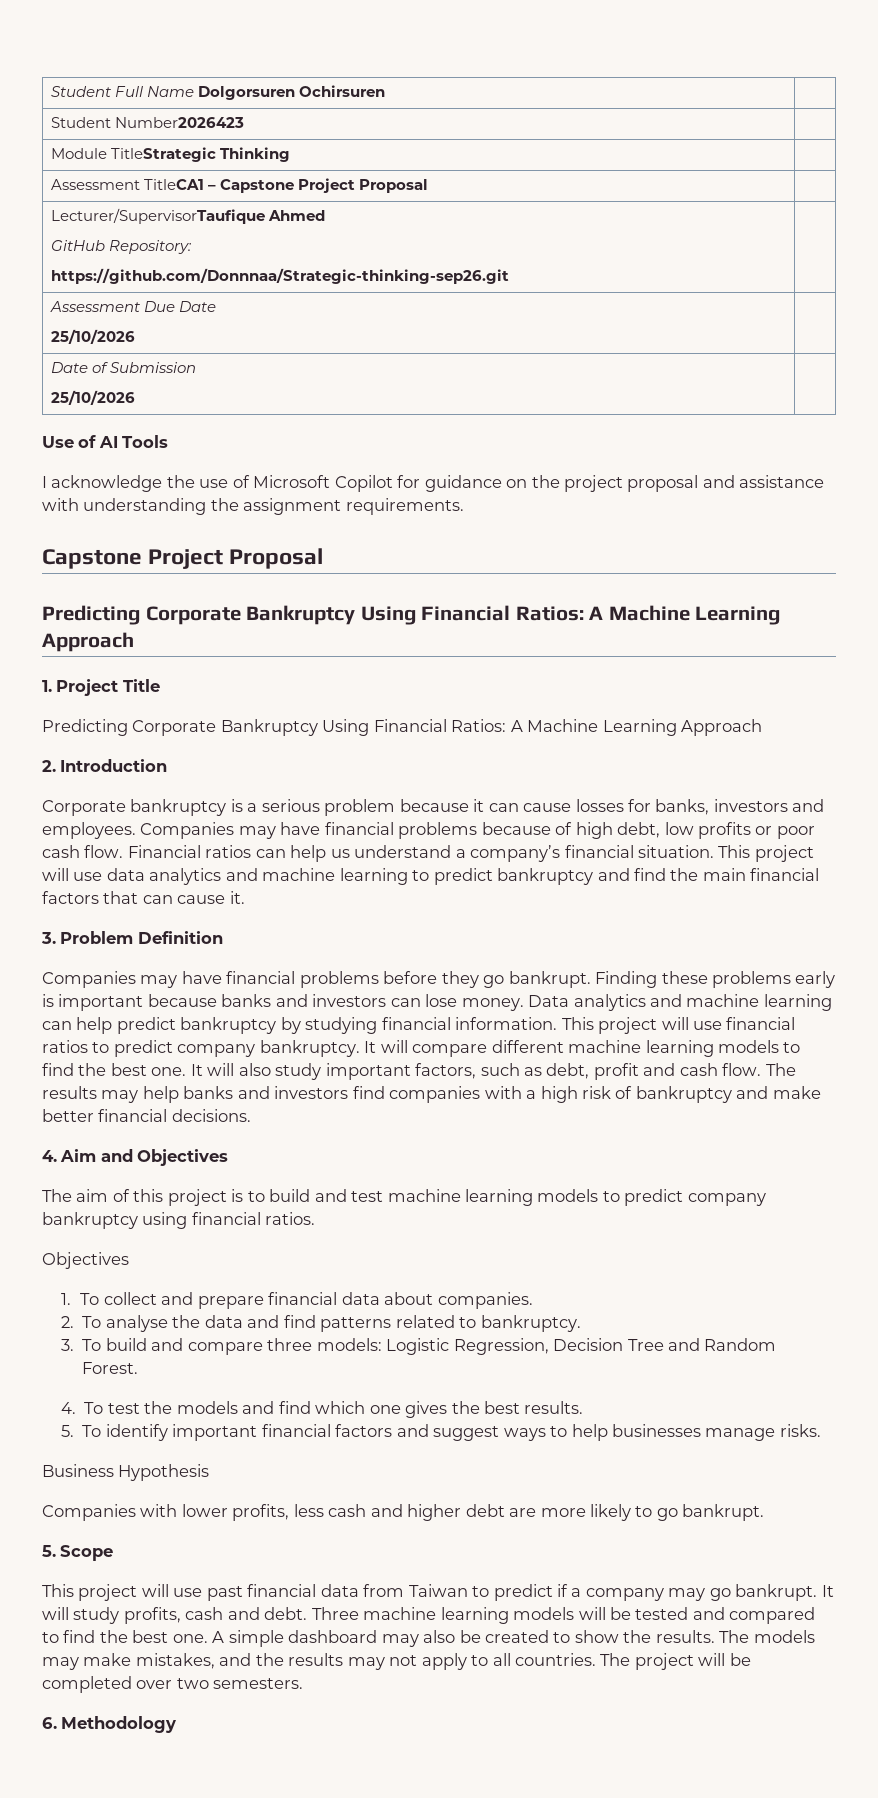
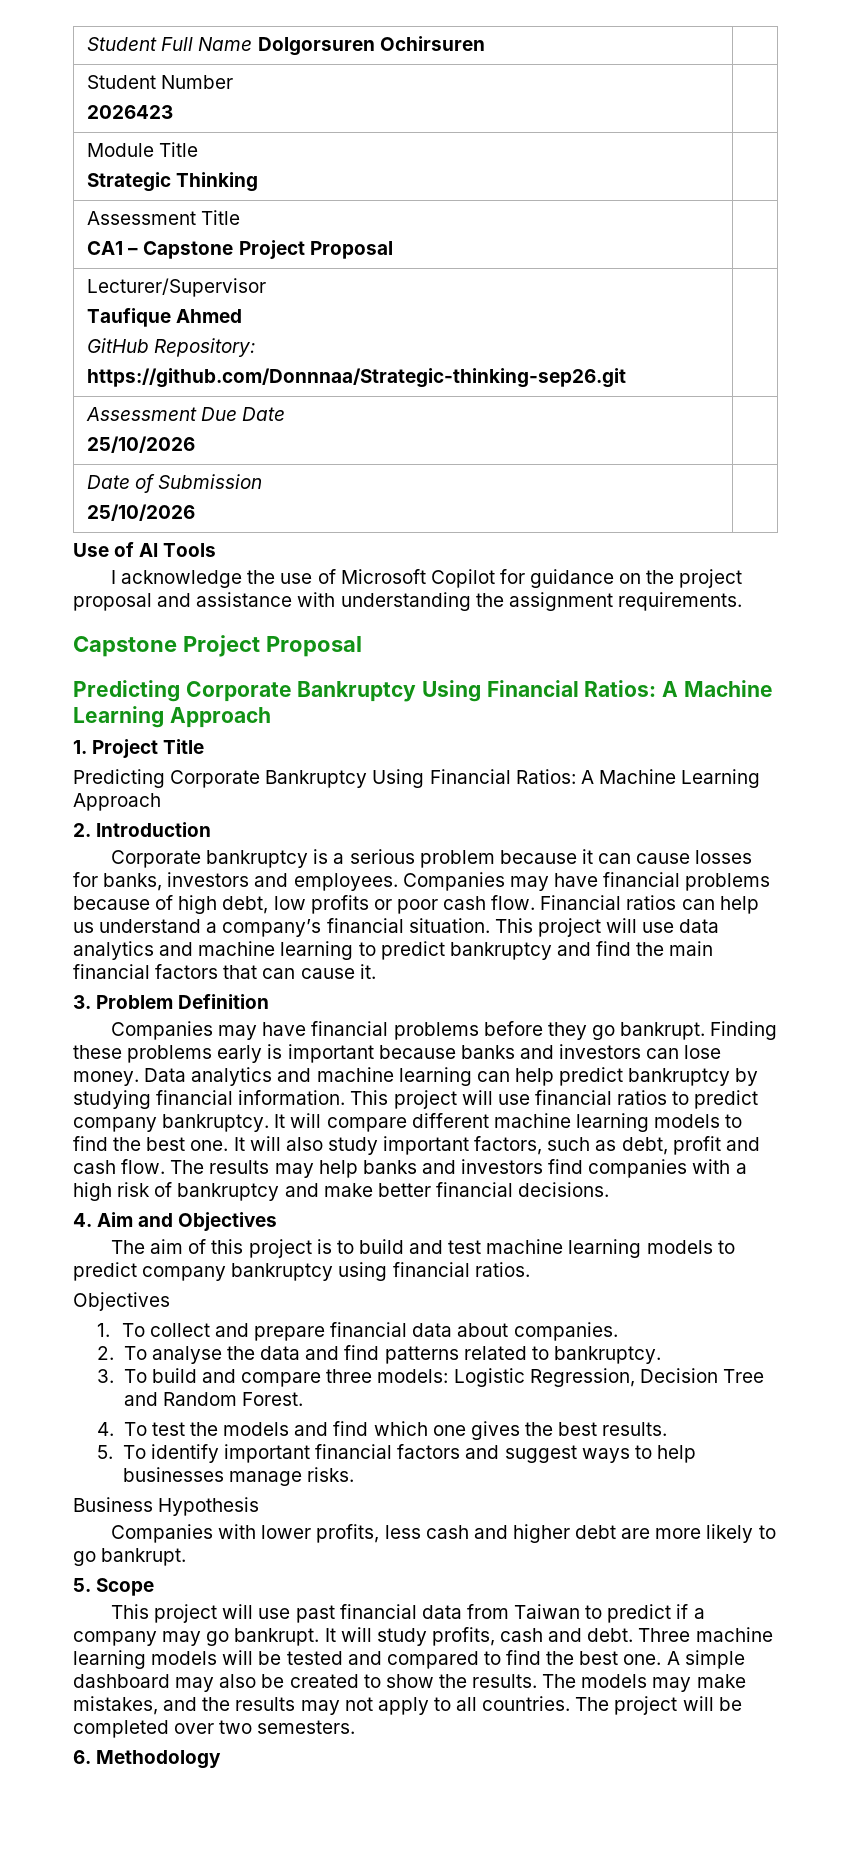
- Student Number2026423 |
+ Student Number
+ 2026423 |
- Module TitleStrategic Thinking |
+ Module Title
+ Strategic Thinking |
- Assessment TitleCA1 – Capstone Project Proposal |
+ Assessment Title
+ CA1 – Capstone Project Proposal |
- Lecturer/SupervisorTaufique Ahmed
+ Lecturer/Supervisor
+ Taufique Ahmed

